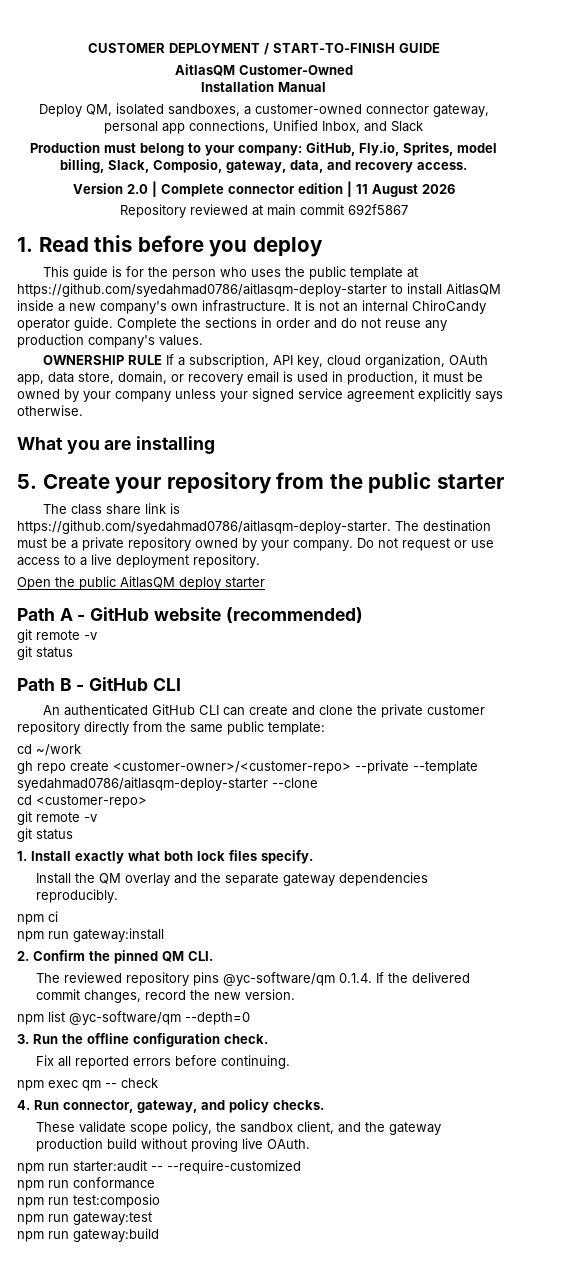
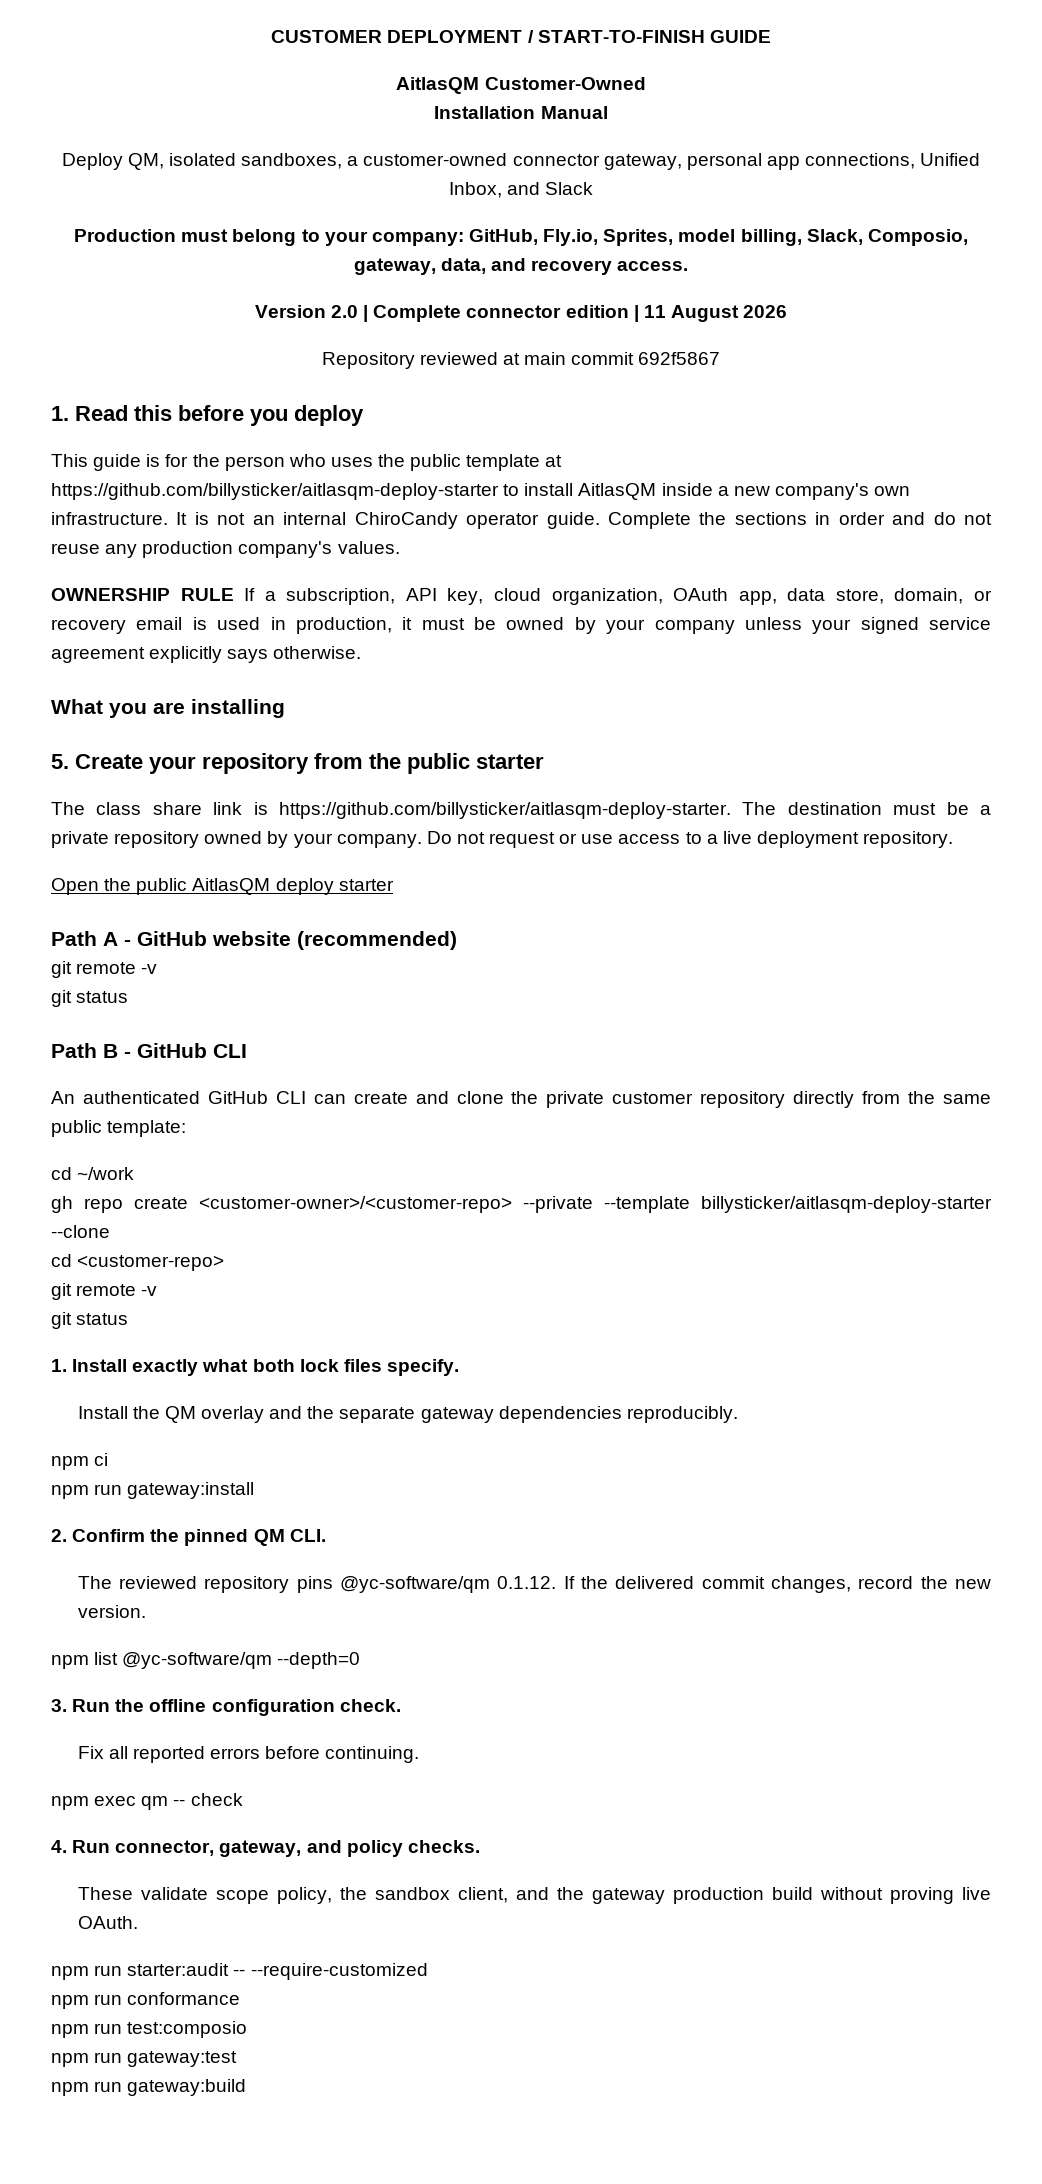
- This guide is for the person who uses the public template at https://github.com/syedahmad0786/aitlasqm-deploy-starter to install AitlasQM inside a new company's own infrastructure.
+ This guide is for the person who uses the public template at https://github.com/billysticker/aitlasqm-deploy-starter to install AitlasQM inside a new company's own infrastructure.
- The class share link is https://github.com/syedahmad0786/aitlasqm-deploy-starter. The destination must be a private repository owned by your company.
+ The class share link is https://github.com/billysticker/aitlasqm-deploy-starter. The destination must be a private repository owned by your company.
- gh repo create <customer-owner>/<customer-repo> --private --template syedahmad0786/aitlasqm-deploy-starter --clone
+ gh repo create <customer-owner>/<customer-repo> --private --template billysticker/aitlasqm-deploy-starter --clone
- The reviewed repository pins @yc-software/qm 0.1.4. If the delivered commit changes, record the new version.
+ The reviewed repository pins @yc-software/qm 0.1.12. If the delivered commit changes, record the new version.

